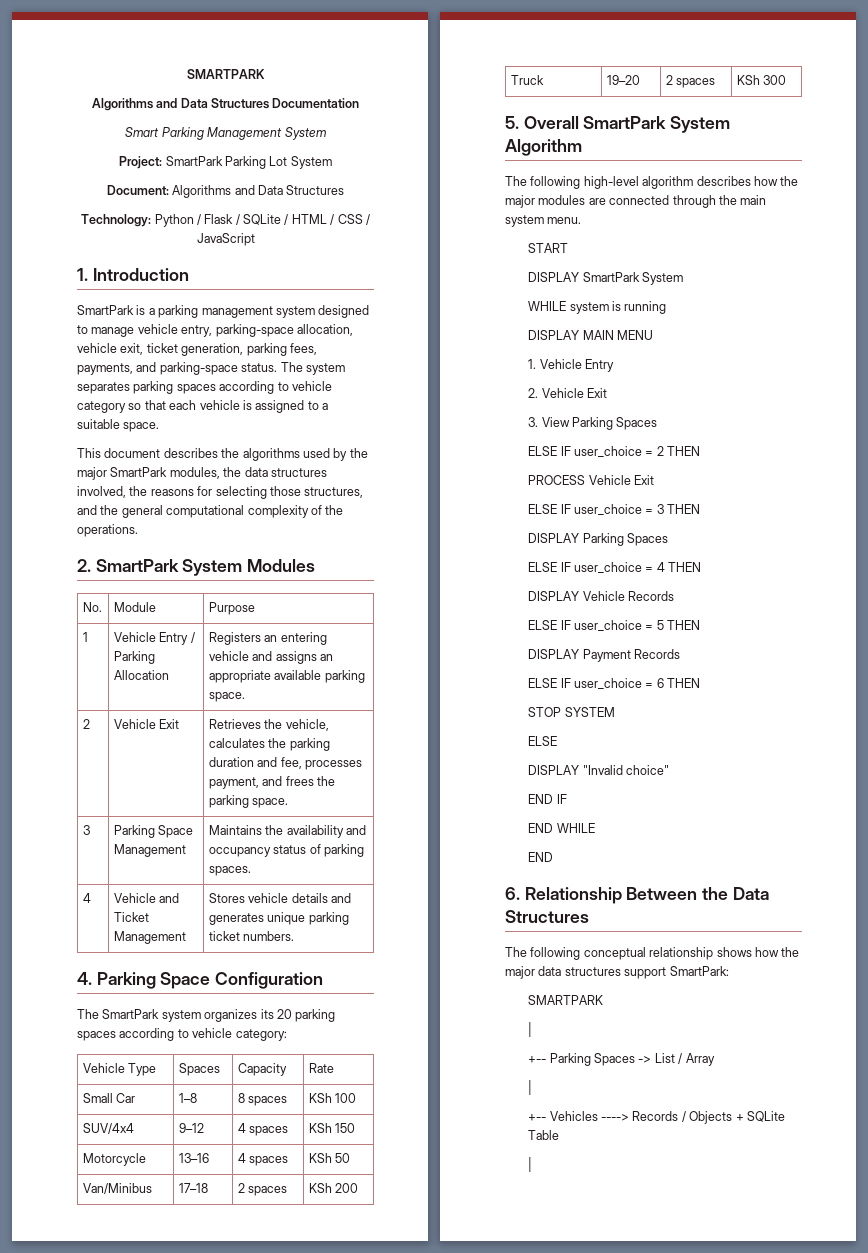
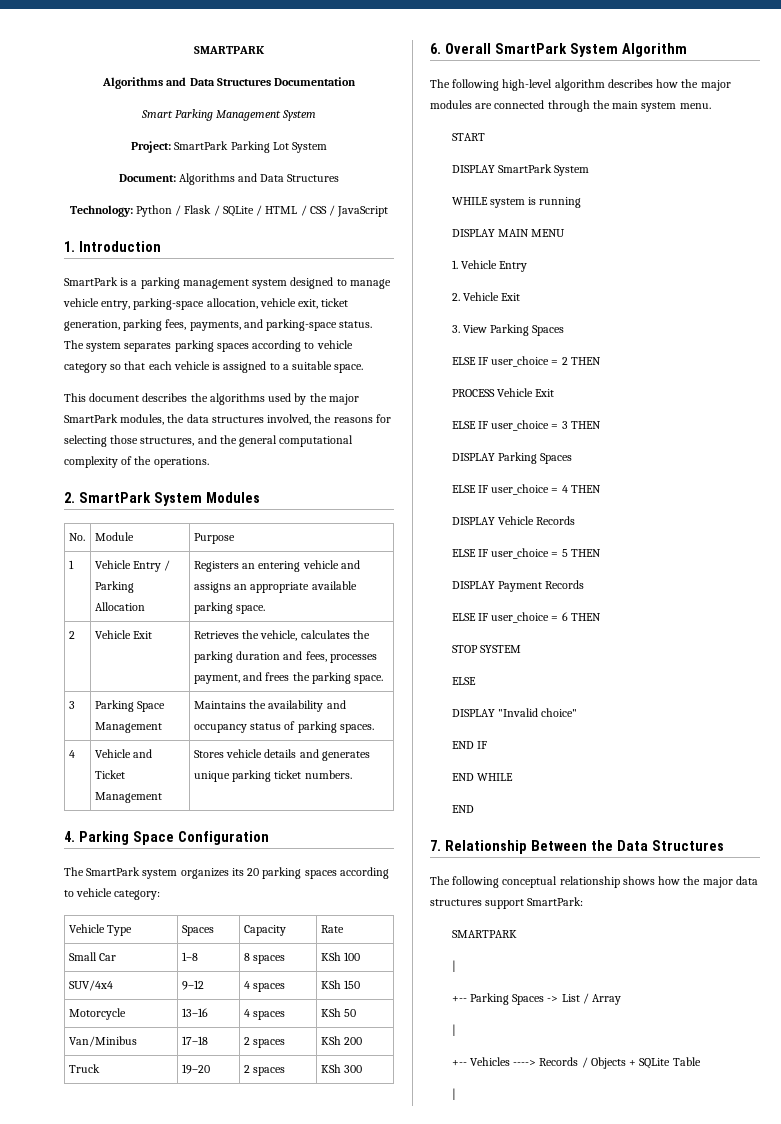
- 2 | Vehicle Exit | Retrieves the vehicle, calculates the parking duration and fee, processes payment, and frees the parking space.
+ 2 | Vehicle Exit | Retrieves the vehicle, calculates the parking duration and fees, processes payment, and frees the parking space.
- 5. Overall SmartPark System Algorithm
+ 6. Overall SmartPark System Algorithm
- 6. Relationship Between the Data Structures
+ 7. Relationship Between the Data Structures

